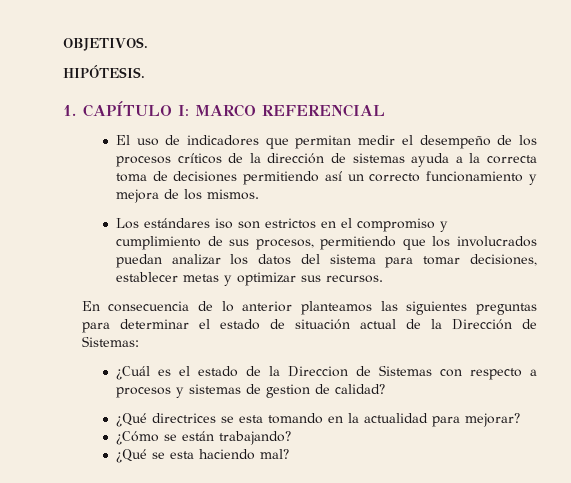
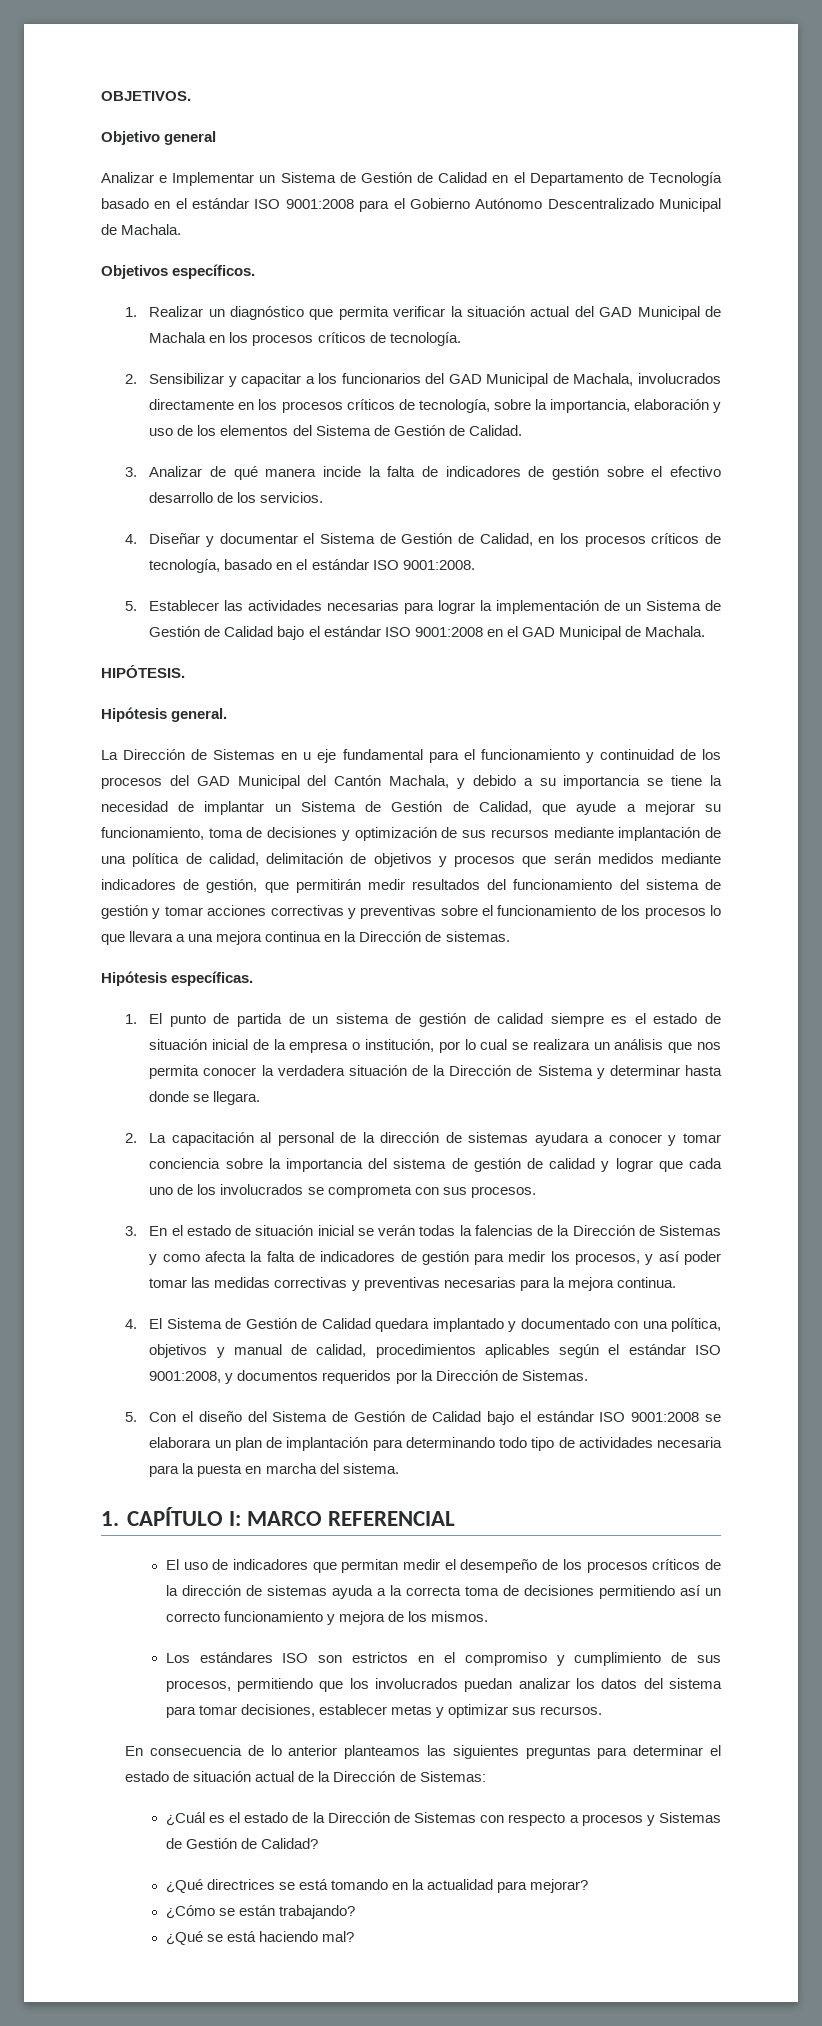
+ Objetivo general
+ Analizar e Implementar un Sistema de Gestión de Calidad en el Departamento de Tecnología basado en el estándar ISO 9001:2008 para el Gobierno Autónomo Descentralizado Municipal de Machala.
+ Objetivos específicos.
+ 1. Realizar un diagnóstico que permita verificar la situación actual del GAD Municipal de Machala en los procesos críticos de tecnología.
+ 2. Sensibilizar y capacitar a los funcionarios del GAD Municipal de Machala, involucrados directamente en los procesos críticos de tecnología, sobre la importancia, elaboración y uso de los elementos del Sistema de Gestión de Calidad.
+ 3. Analizar de qué manera incide la falta de indicadores de gestión sobre el efectivo desarrollo de los servicios.
+ 4. Diseñar y documentar el Sistema de Gestión de Calidad, en los procesos críticos de tecnología, basado en el estándar ISO 9001:2008.
+ 5. Establecer las actividades necesarias para lograr la implementación de un Sistema de Gestión de Calidad bajo el estándar ISO 9001:2008 en el GAD Municipal de Machala.
  HIPÓTESIS.
+ Hipótesis general.
+ La Dirección de Sistemas en u eje fundamental para el funcionamiento y continuidad de los procesos del GAD Municipal del Cantón Machala, y debido a su importancia se tiene la necesidad de implantar un Sistema de Gestión de Calidad, que ayude a mejorar su funcionamiento, toma de decisiones y optimización de sus recursos mediante implantación de una política de calidad, delimitación de objetivos y procesos que serán medidos mediante indicadores de gestión, que permitirán medir resultados del funcionamiento del sistema de gestión y tomar acciones correctivas y preventivas sobre el funcionamiento de los procesos lo que llevara a una mejora continua en la Dirección de sistemas.
+ Hipótesis específicas.
+ 1. El punto de partida de un sistema de gestión de calidad siempre es el estado de situación inicial de la empresa o institución, por lo cual se realizara un análisis que nos permita conocer la verdadera situación de la Dirección de Sistema y determinar hasta donde se llegara.
+ 2. La capacitación al personal de la dirección de sistemas ayudara a conocer y tomar conciencia sobre la importancia del sistema de gestión de calidad y lograr que cada uno de los involucrados se comprometa con sus procesos.
+ 3. En el estado de situación inicial se verán todas la falencias de la Dirección de Sistemas y como afecta la falta de indicadores de gestión para medir los procesos, y así poder tomar las medidas correctivas y preventivas necesarias para la mejora continua.
+ 4. El Sistema de Gestión de Calidad quedara implantado y documentado con una política, objetivos y manual de calidad, procedimientos aplicables según el estándar ISO 9001:2008, y documentos requeridos por la Dirección de Sistemas.
+ 5. Con el diseño del Sistema de Gestión de Calidad bajo el estándar ISO 9001:2008 se elaborara un plan de implantación para determinando todo tipo de actividades necesaria para la puesta en marcha del sistema.
- Los estándares iso son estrictos en el compromiso y cumplimiento de sus procesos, permitiendo que los involucrados puedan analizar los datos del sistema para tomar decisiones, establecer metas y optimizar sus recursos.
+ Los estándares ISO son estrictos en el compromiso y cumplimiento de sus procesos, permitiendo que los involucrados puedan analizar los datos del sistema para tomar decisiones, establecer metas y optimizar sus recursos.
- ¿Cuál es el estado de la Direccion de Sistemas con respecto a procesos y sistemas de gestion de calidad?
+ ¿Cuál es el estado de la Dirección de Sistemas con respecto a procesos y Sistemas de Gestión de Calidad?
- ¿Qué directrices se esta tomando en la actualidad para mejorar?
+ ¿Qué directrices se está tomando en la actualidad para mejorar?
- ¿Qué se esta haciendo mal?
+ ¿Qué se está haciendo mal?

